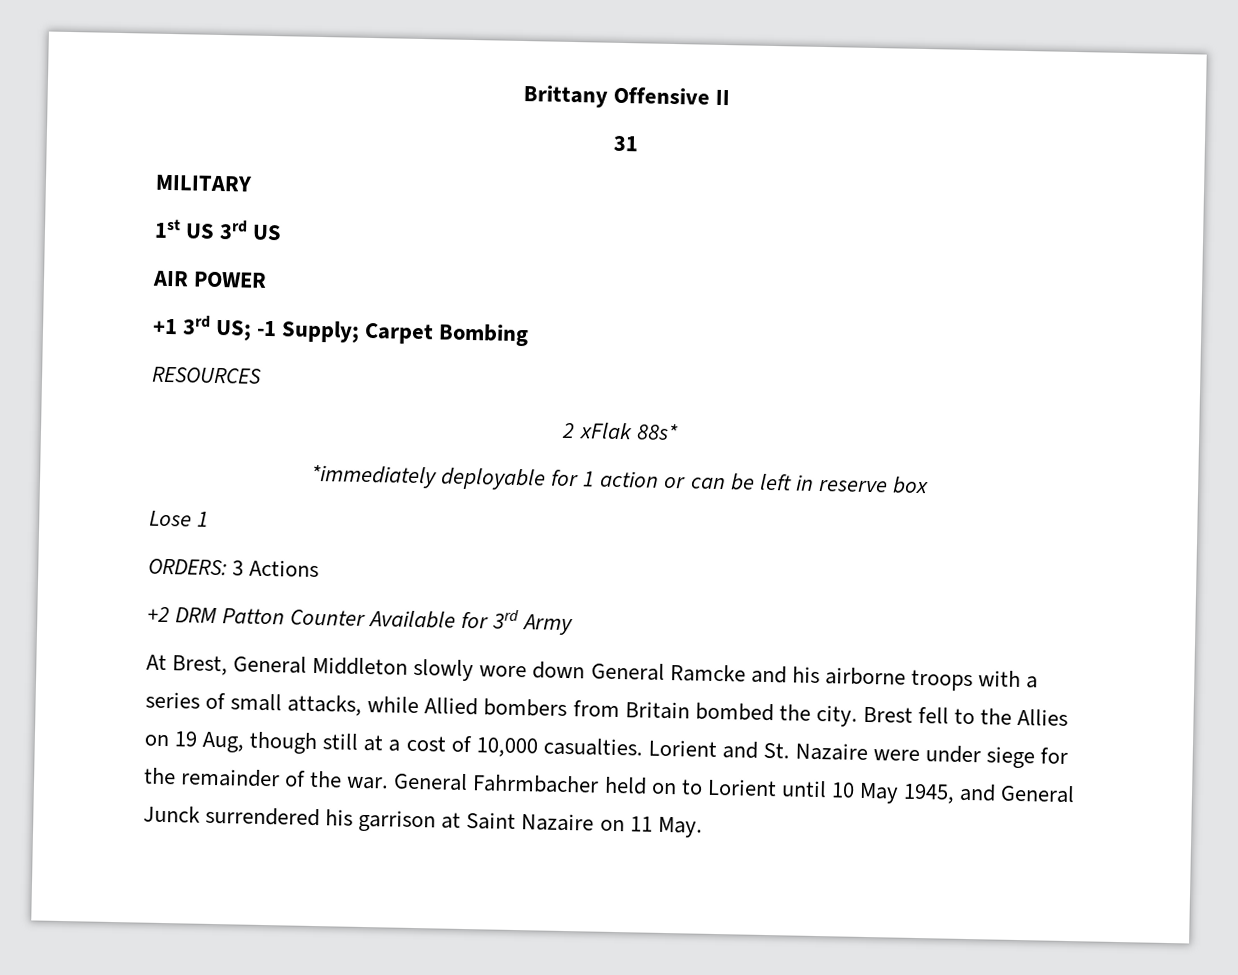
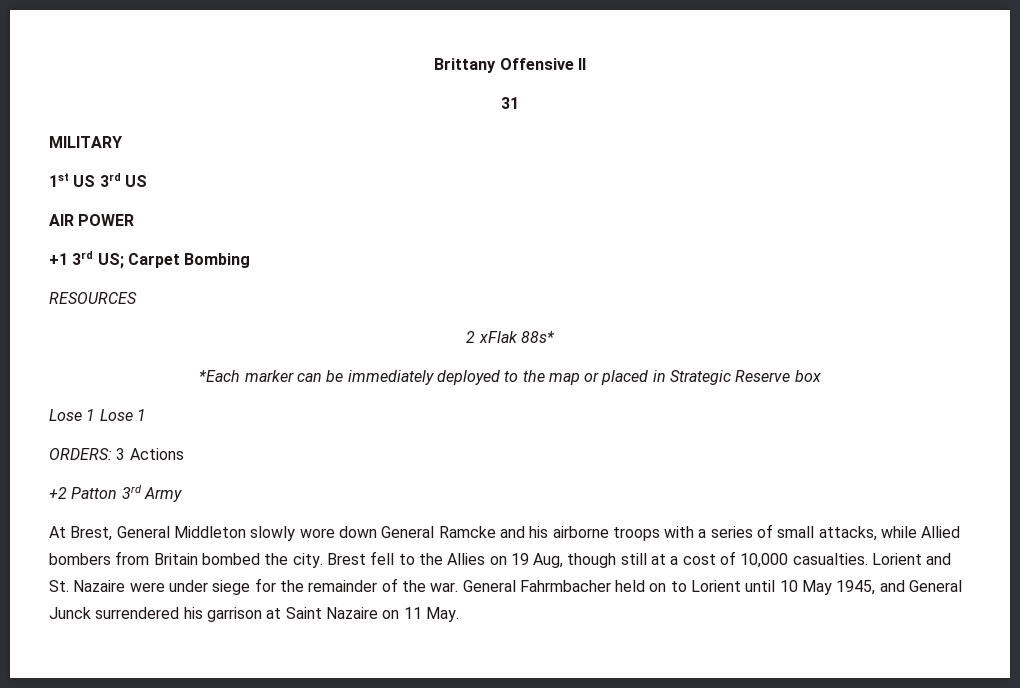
- +1 3rd US; -1 Supply; Carpet Bombing
+ +1 3rd US; Carpet Bombing
- *immediately deployable for 1 action or can be left in reserve box
+ *Each marker can be immediately deployed to the map or placed in Strategic Reserve box
- Lose 1
+ Lose 1 Lose 1
- +2 DRM Patton Counter Available for 3rd Army
+ +2 Patton 3rd Army

